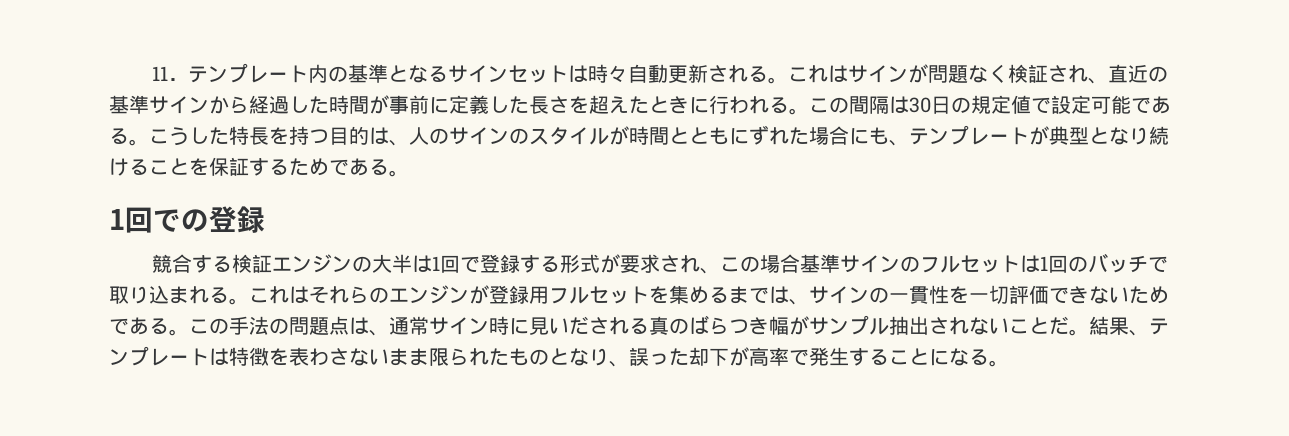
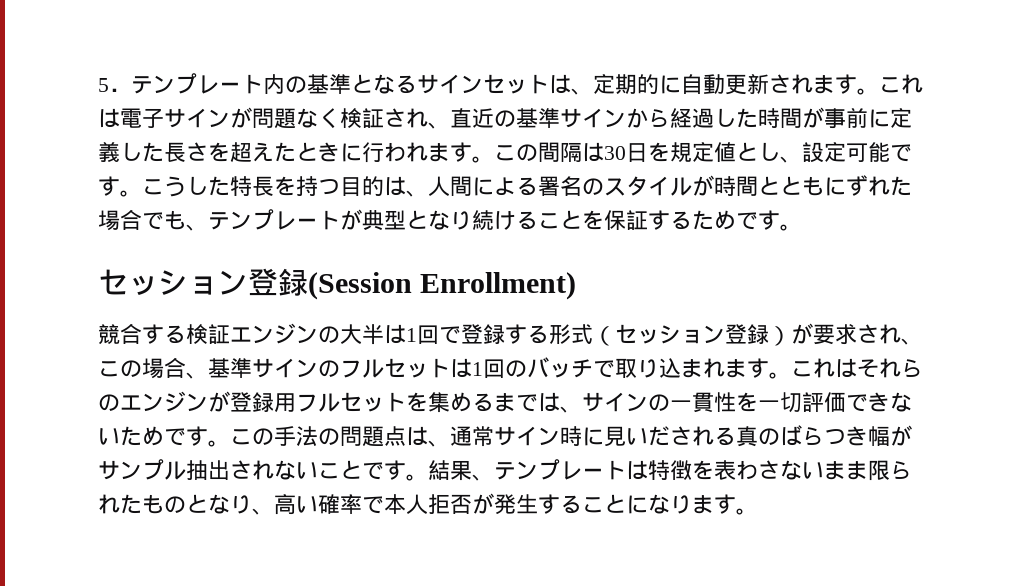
- 11．テンプレート内の基準となるサインセットは時々自動更新される。これはサインが問題なく検証され、直近の基準サインから経過した時間が事前に定義した長さを超えたときに行われる。
+ 5．テンプレート内の基準となるサインセットは、定期的に自動更新されます。これは電子サインが問題なく検証され、直近の基準サインから経過した時間が事前に定義した長さを超えたときに行われます。
- この間隔は30日の規定値で設定可能である。
+ この間隔は30日を規定値とし、設定可能です。
- こうした特長を持つ目的は、人のサインのスタイルが時間とともにずれた場合にも、テンプレートが典型となり続けることを保証するためである。
+ こうした特長を持つ目的は、人間による署名のスタイルが時間とともにずれた場合でも、テンプレートが典型となり続けることを保証するためです。
- 1回での登録
+ セッション登録(Session Enrollment)
- 競合する検証エンジンの大半は1回で登録する形式が要求され、この場合基準サインのフルセットは1回のバッチで取り込まれる。
+ 競合する検証エンジンの大半は1回で登録する形式（セッション登録）が要求され、この場合、基準サインのフルセットは1回のバッチで取り込まれます。
- これはそれらのエンジンが登録用フルセットを集めるまでは、サインの一貫性を一切評価できないためである。
+ これはそれらのエンジンが登録用フルセットを集めるまでは、サインの一貫性を一切評価できないためです。
- この手法の問題点は、通常サイン時に見いだされる真のばらつき幅がサンプル抽出されないことだ。
+ この手法の問題点は、通常サイン時に見いだされる真のばらつき幅がサンプル抽出されないことです。
- 結果、テンプレートは特徴を表わさないまま限られたものとなり、誤った却下が高率で発生することになる。
+ 結果、テンプレートは特徴を表わさないまま限られたものとなり、高い確率で本人拒否が発生することになります。

